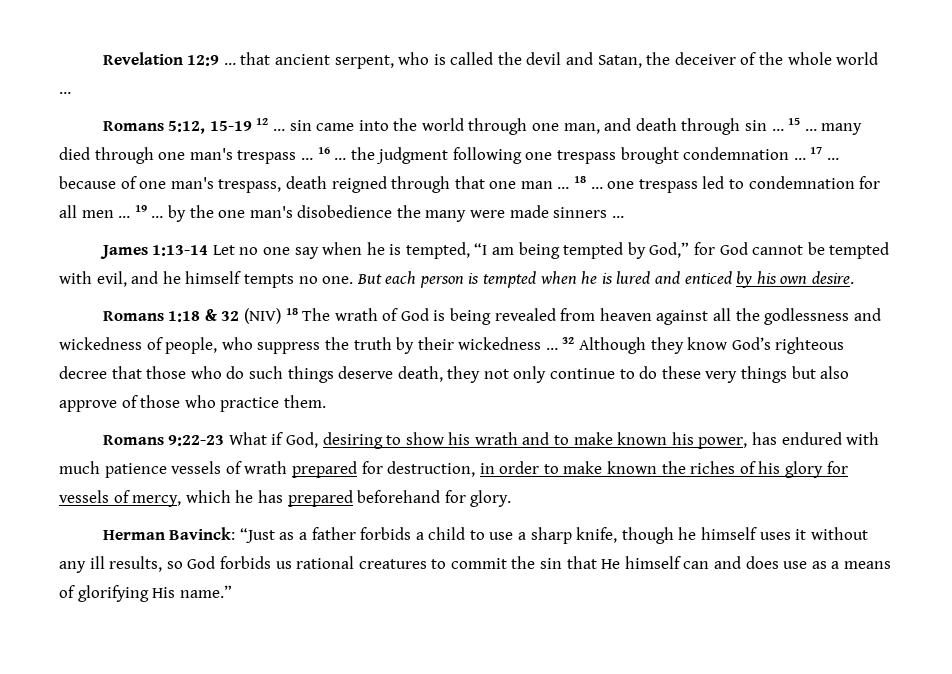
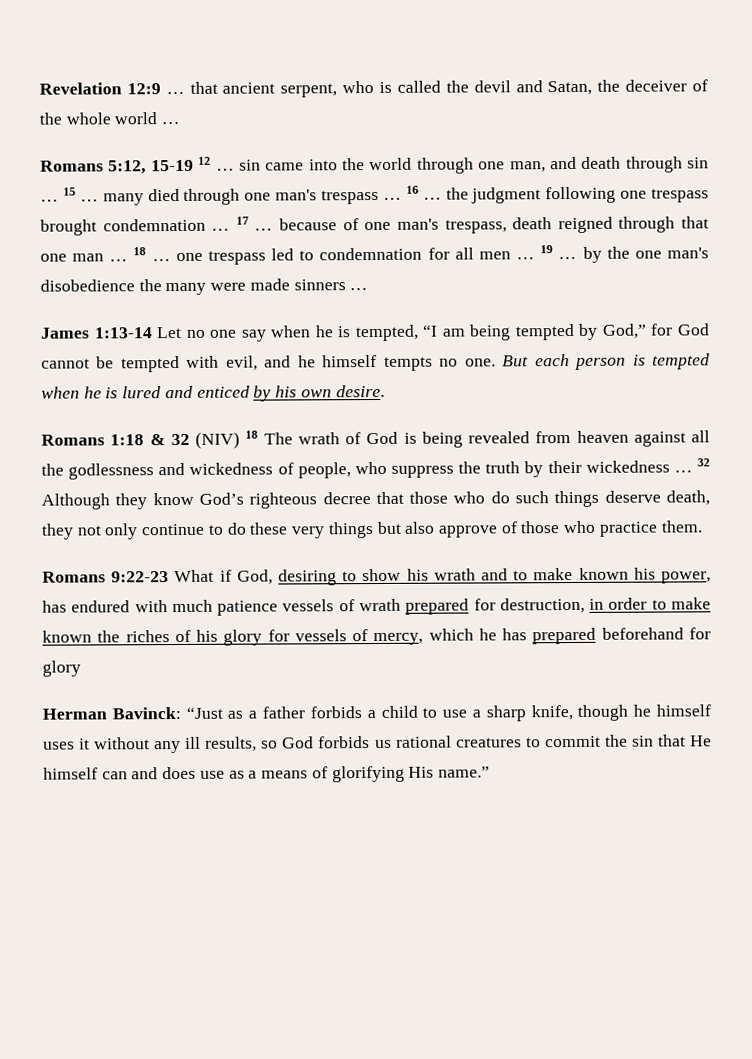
- Romans 9:22-23 What if God, desiring to show his wrath and to make known his power, has endured with much patience vessels of wrath prepared for destruction, in order to make known the riches of his glory for vessels of mercy, which he has prepared beforehand for glory.
+ Romans 9:22-23 What if God, desiring to show his wrath and to make known his power, has endured with much patience vessels of wrath prepared for destruction, in order to make known the riches of his glory for vessels of mercy, which he has prepared beforehand for glory

